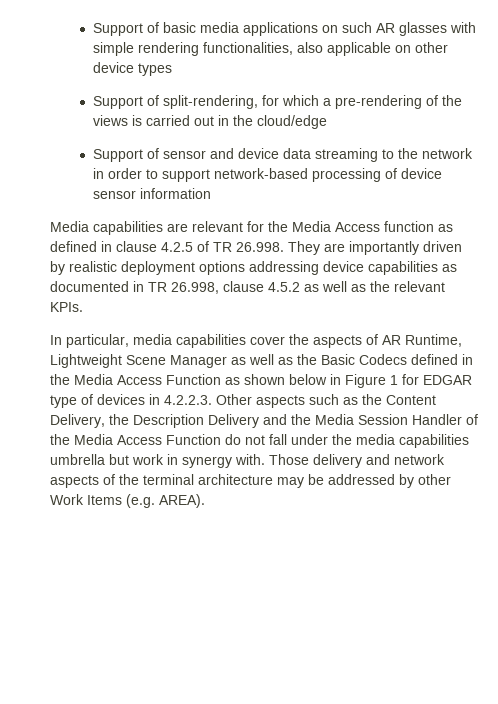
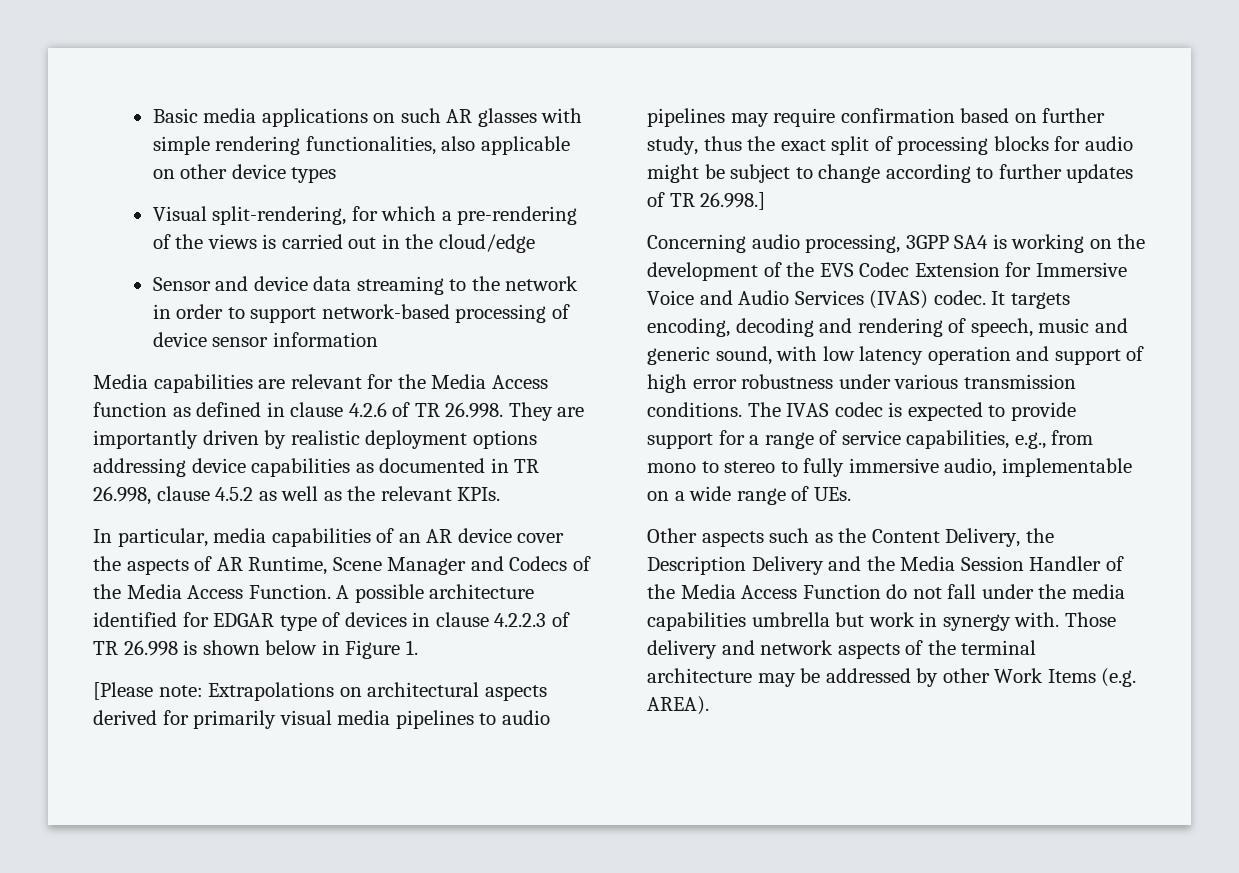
- Support of basic media applications on such AR glasses with simple rendering functionalities, also applicable on other device types
+ Basic media applications on such AR glasses with simple rendering functionalities, also applicable on other device types
- Support of split-rendering, for which a pre-rendering of the views is carried out in the cloud/edge
+ Visual split-rendering, for which a pre-rendering of the views is carried out in the cloud/edge
- Support of sensor and device data streaming to the network in order to support network-based processing of device sensor information
+ Sensor and device data streaming to the network in order to support network-based processing of device sensor information
- Media capabilities are relevant for the Media Access function as defined in clause 4.2.5 of TR 26.998. They are importantly driven by realistic deployment options addressing device capabilities as documented in TR 26.998, clause 4.5.2 as well as the relevant KPIs.
+ Media capabilities are relevant for the Media Access function as defined in clause 4.2.6 of TR 26.998. They are importantly driven by realistic deployment options addressing device capabilities as documented in TR 26.998, clause 4.5.2 as well as the relevant KPIs.
- In particular, media capabilities cover the aspects of AR Runtime, Lightweight Scene Manager as well as the Basic Codecs defined in the Media Access Function as shown below in Figure 1 for EDGAR type of devices in 4.2.2.3. Other aspects such as the Content Delivery, the Description Delivery and the Media Session Handler of the Media Access Function do not fall under the media capabilities umbrella but work in synergy with.
+ In particular, media capabilities of an AR device cover the aspects of AR Runtime, Scene Manager and Codecs of the Media Access Function. A possible architecture identified for EDGAR type of devices in clause 4.2.2.3 of TR 26.998 is shown below in Figure 1.
+ [Please note: Extrapolations on architectural aspects derived for primarily visual media pipelines to audio pipelines may require confirmation based on further study, thus the exact split of processing blocks for audio might be subject to change according to further updates of TR 26.998.]
+ Concerning audio processing, 3GPP SA4 is working on the development of the EVS Codec Extension for Immersive Voice and Audio Services (IVAS) codec. It targets encoding, decoding and rendering of speech, music and generic sound, with low latency operation and support of high error robustness under various transmission conditions. The IVAS codec is expected to provide support for a range of service capabilities, e.g., from mono to stereo to fully immersive audio, implementable on a wide range of UEs.
+ Other aspects such as the Content Delivery, the Description Delivery and the Media Session Handler of the Media Access Function do not fall under the media capabilities umbrella but work in synergy with.

